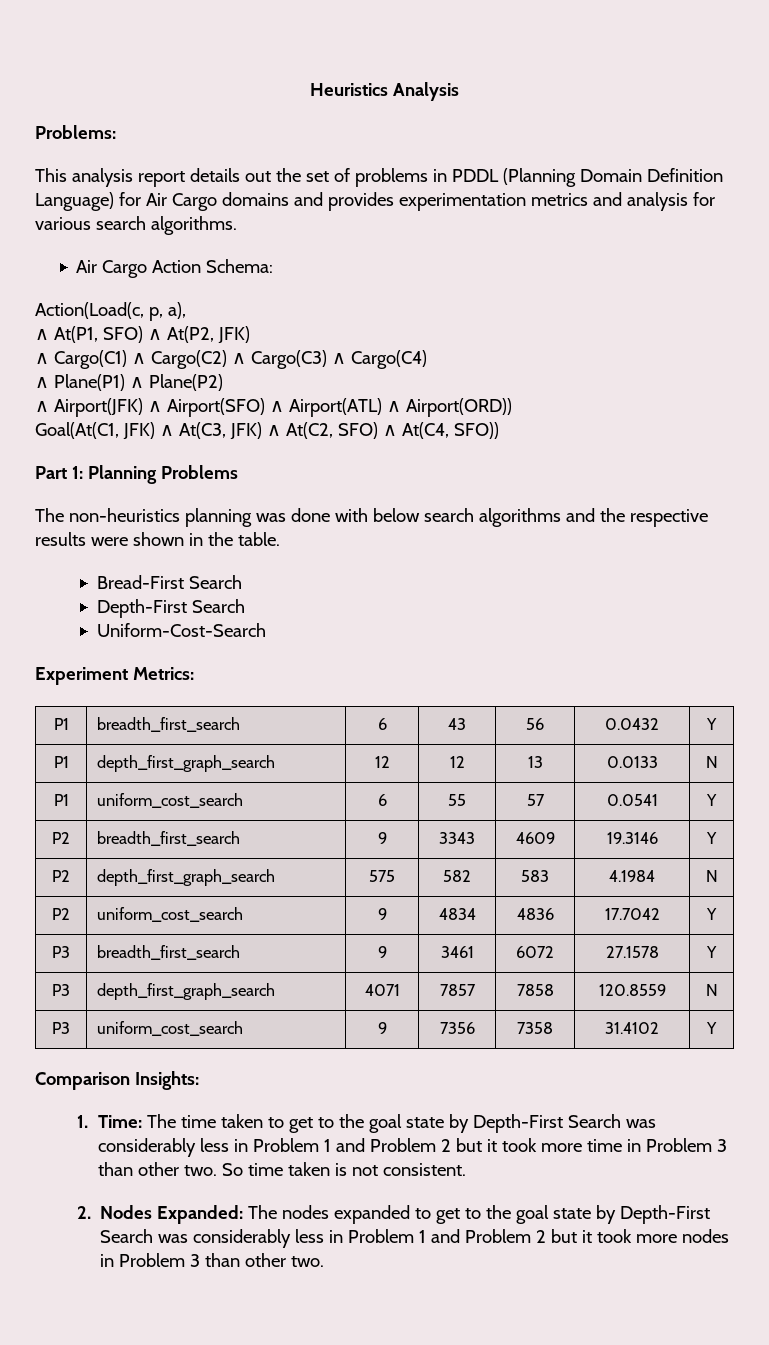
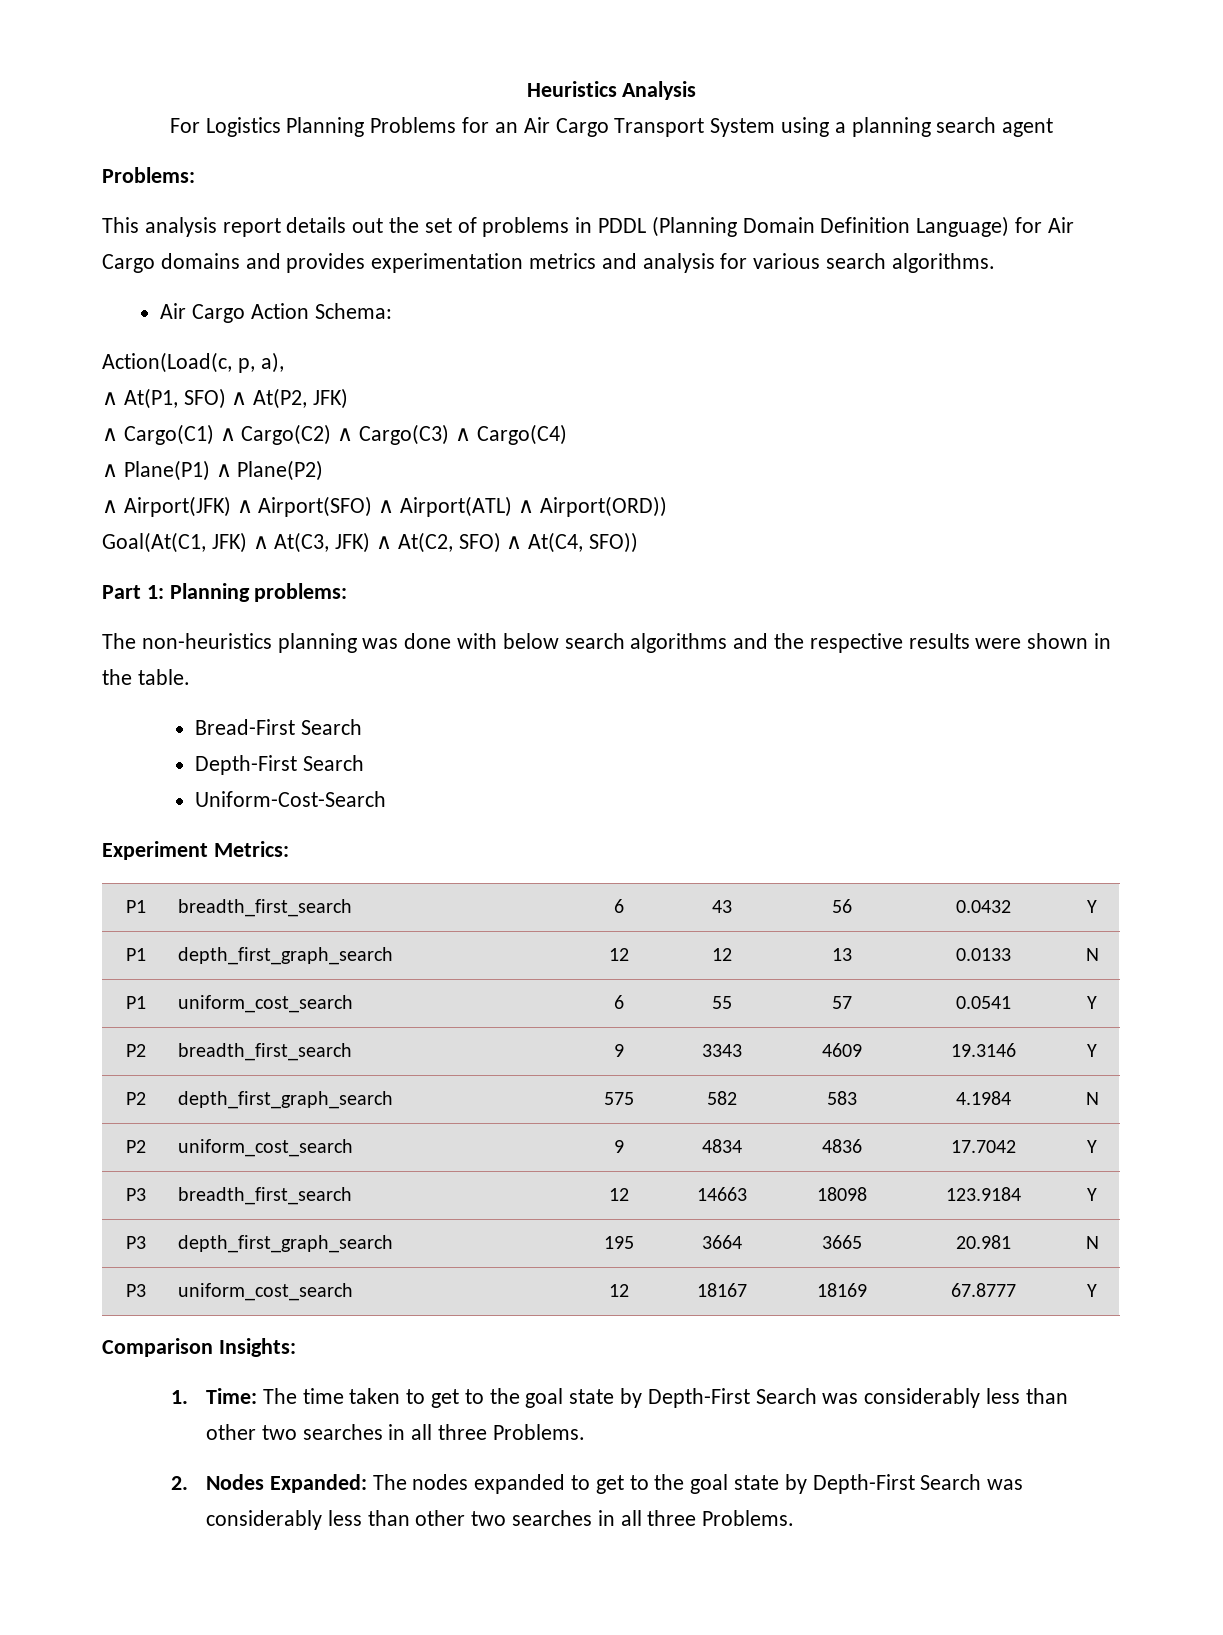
+ For Logistics Planning Problems for an Air Cargo Transport System using a planning search agent
- Part 1: Planning Problems
+ Part 1: Planning problems:
- P3 | breadth_first_search | 9 | 3461 | 6072 | 27.1578 | Y
+ P3 | breadth_first_search | 12 | 14663 | 18098 | 123.9184 | Y
- P3 | depth_first_graph_search | 4071 | 7857 | 7858 | 120.8559 | N
+ P3 | depth_first_graph_search | 195 | 3664 | 3665 | 20.981 | N
- P3 | uniform_cost_search | 9 | 7356 | 7358 | 31.4102 | Y
+ P3 | uniform_cost_search | 12 | 18167 | 18169 | 67.8777 | Y
- 1. Time: The time taken to get to the goal state by Depth-First Search was considerably less in Problem 1 and Problem 2 but it took more time in Problem 3 than other two. So time taken is not consistent.
+ 1. Time: The time taken to get to the goal state by Depth-First Search was considerably less than other two searches in all three Problems.
- 2. Nodes Expanded: The nodes expanded to get to the goal state by Depth-First Search was considerably less in Problem 1 and Problem 2 but it took more nodes in Problem 3 than other two.
+ 2. Nodes Expanded: The nodes expanded to get to the goal state by Depth-First Search was considerably less than other two searches in all three Problems.

